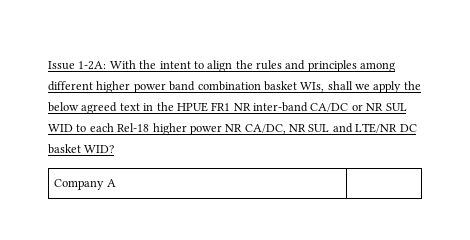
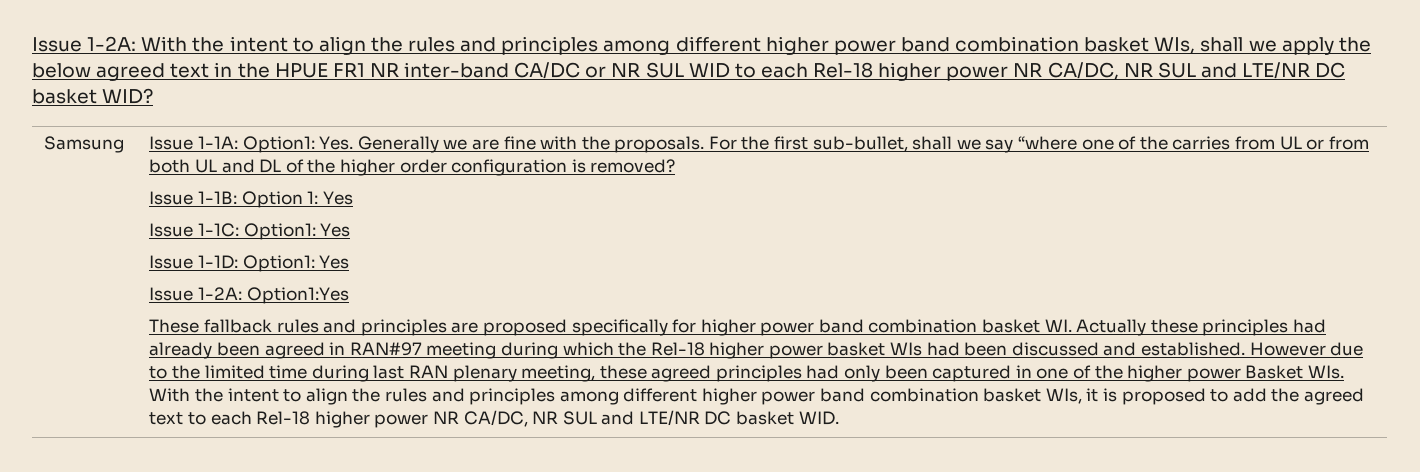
- Company A
+ Samsung | Issue 1-1A: Option1: Yes. Generally we are fine with the proposals. For the first sub-bullet, shall we say “where one of the carries from UL or from both UL and DL of the higher order configuration is removed?
+ Issue 1-1B: Option 1: Yes
+ Issue 1-1C: Option1: Yes
+ Issue 1-1D: Option1: Yes
+ Issue 1-2A: Option1:Yes
+ These fallback rules and principles are proposed specifically for higher power band combination basket WI. Actually these principles had already been agreed in RAN#97 meeting during which the Rel-18 higher power basket WIs had been discussed and established. However due to the limited time during last RAN plenary meeting, these agreed principles had only been captured in one of the higher power Basket WIs. With the intent to align the rules and principles among different higher power band combination basket WIs, it is proposed to add the agreed text to each Rel-18 higher power NR CA/DC, NR SUL and LTE/NR DC basket WID.

